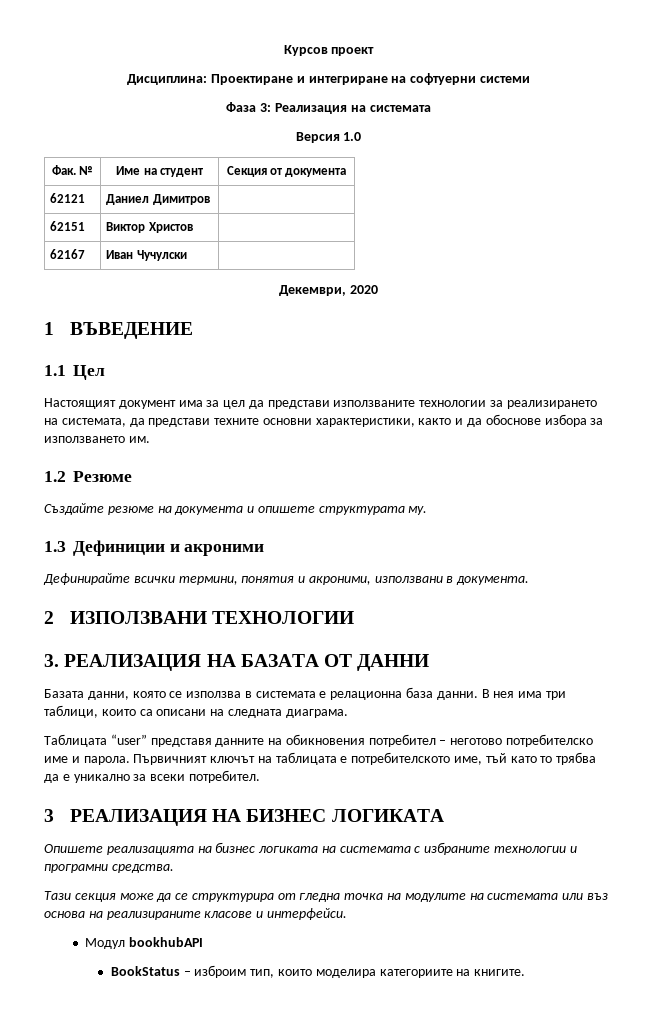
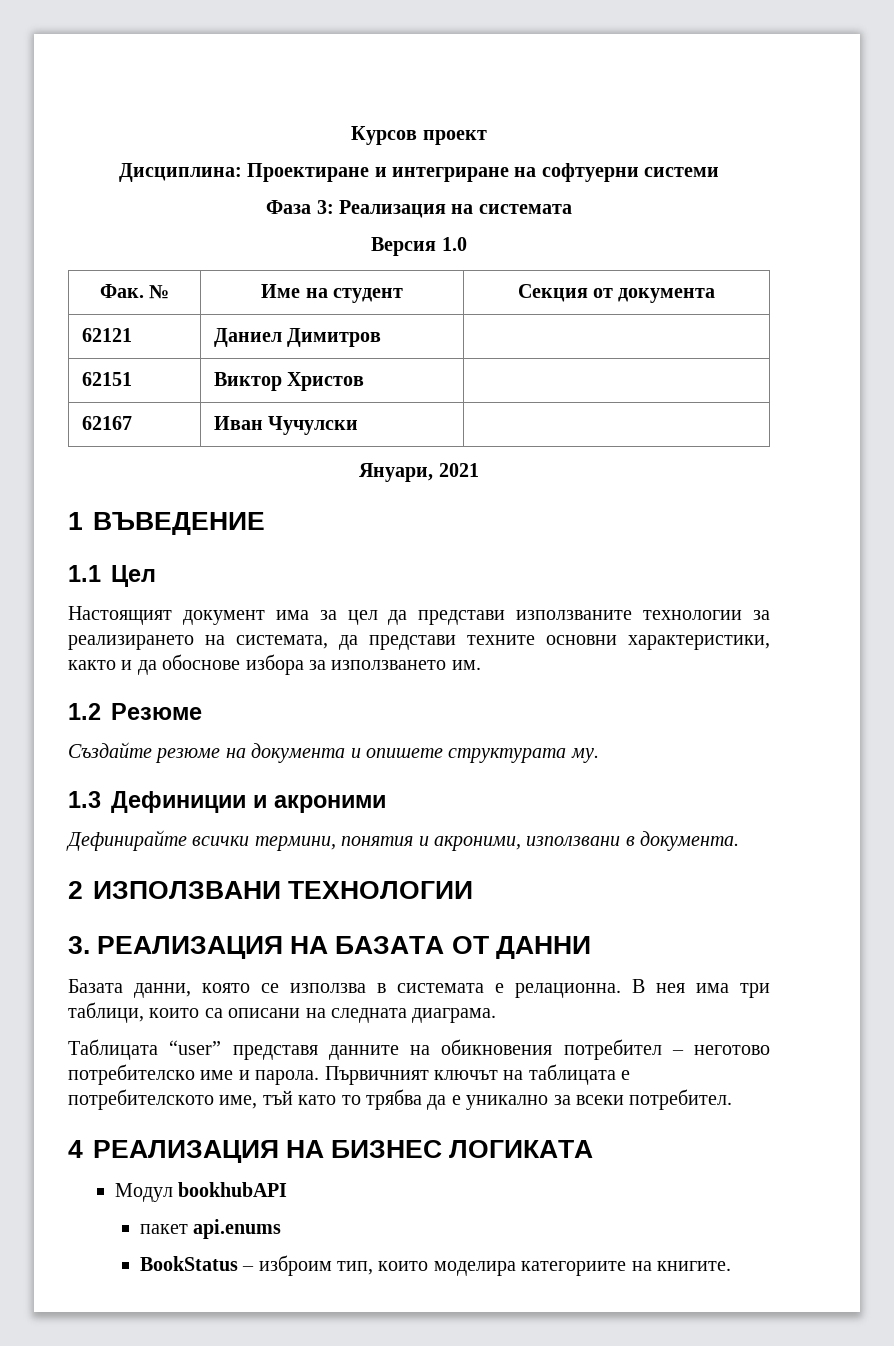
- Декември, 2020
+ Януари, 2021
- Базата данни, която се използва в системата е релационна база данни.
+ Базата данни, която се използва в системата е релационна.
- 3 РЕАЛИЗАЦИЯ НА БИЗНЕС ЛОГИКАТА
+ 4 РЕАЛИЗАЦИЯ НА БИЗНЕС ЛОГИКАТА
- Опишете реализацията на бизнес логиката на системата с избраните технологии и програмни средства.
- Тази секция може да се структурира от гледна точка на модулите на системата или въз основа на реализираните класове и интерфейси.
+ пакет api.enums

